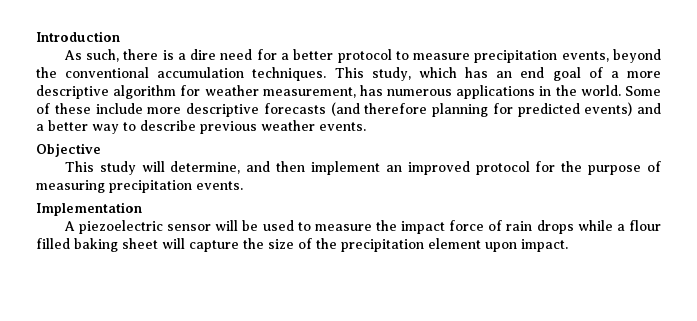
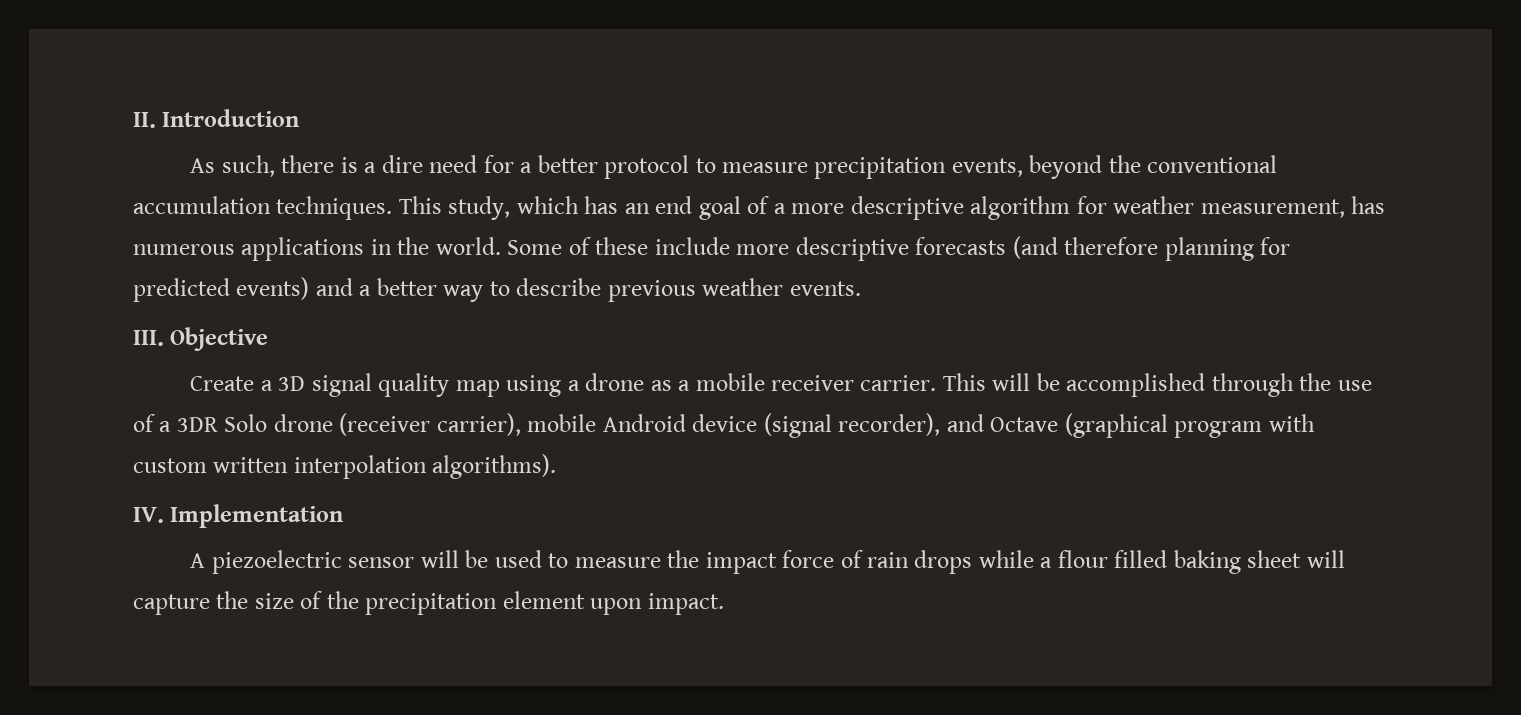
- Introduction
+ II. Introduction
- Objective
+ III. Objective
- This study will determine, and then implement an improved protocol for the purpose of measuring precipitation events.
- Implementation
+ Create a 3D signal quality map using a drone as a mobile receiver carrier. This will be accomplished through the use of a 3DR Solo drone (receiver carrier), mobile Android device (signal recorder), and Octave (graphical program with custom written interpolation algorithms).
+ IV. Implementation

